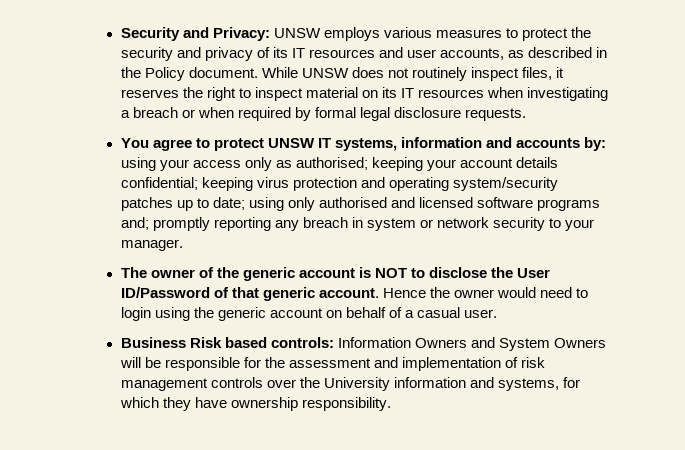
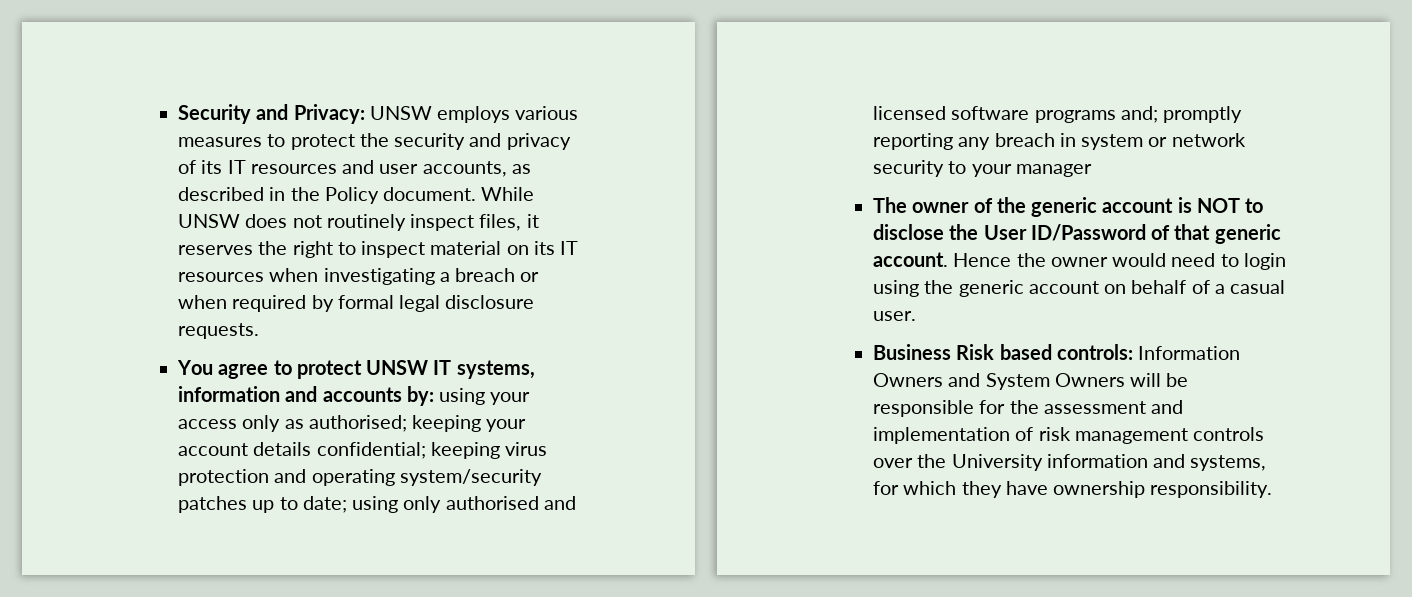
- You agree to protect UNSW IT systems, information and accounts by: using your access only as authorised; keeping your account details confidential; keeping virus protection and operating system/security patches up to date; using only authorised and licensed software programs and; promptly reporting any breach in system or network security to your manager.
+ You agree to protect UNSW IT systems, information and accounts by: using your access only as authorised; keeping your account details confidential; keeping virus protection and operating system/security patches up to date; using only authorised and licensed software programs and; promptly reporting any breach in system or network security to your manager

